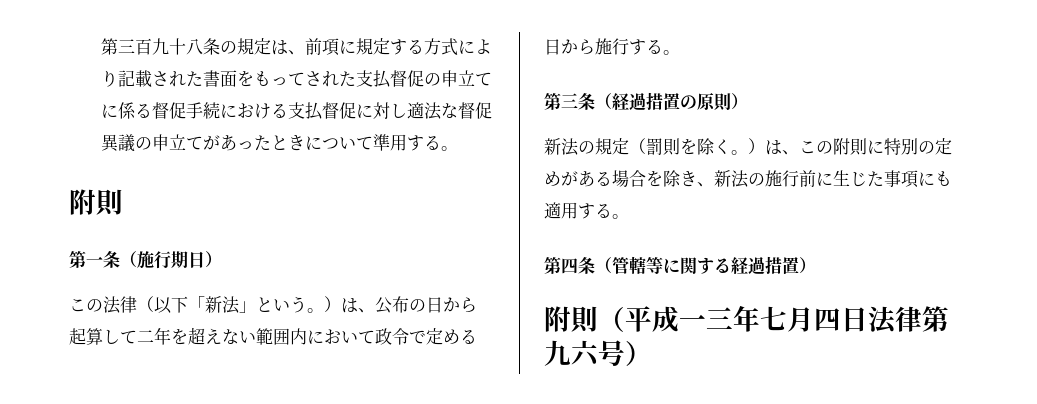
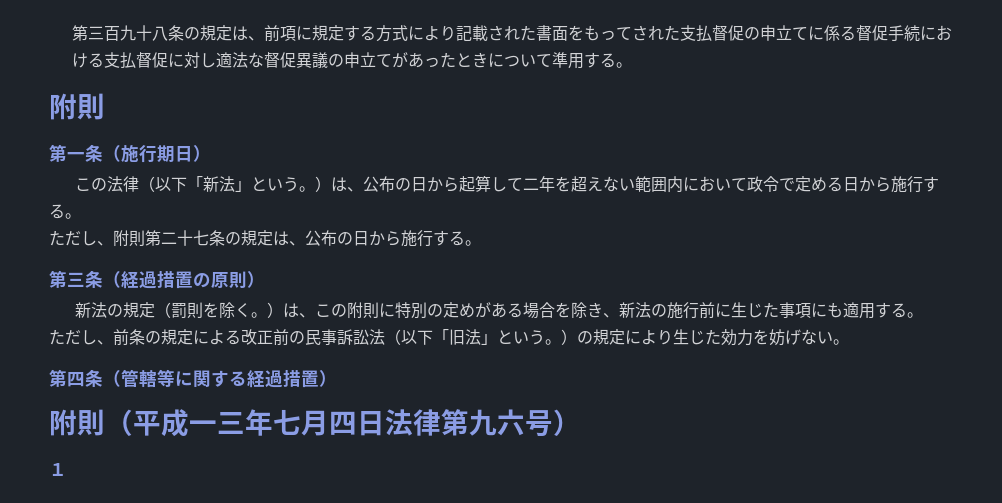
+ ただし、附則第二十七条の規定は、公布の日から施行する。
+ ただし、前条の規定による改正前の民事訴訟法（以下「旧法」という。）の規定により生じた効力を妨げない。
+ １

